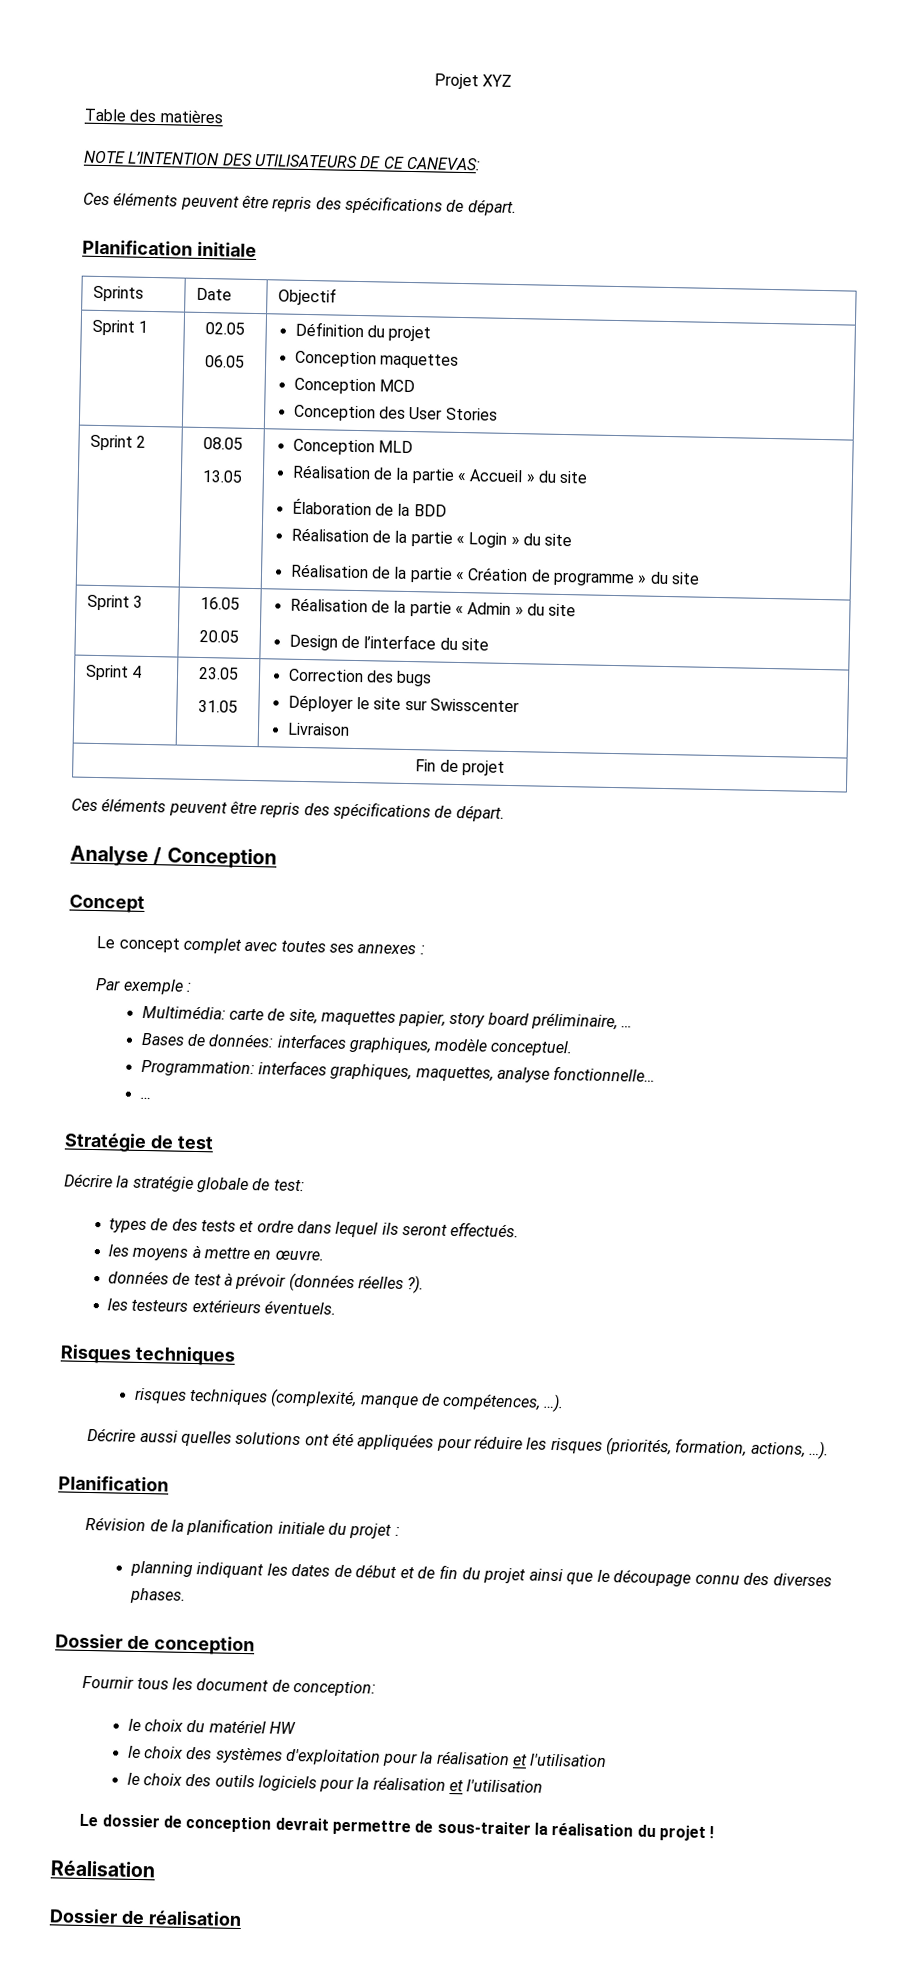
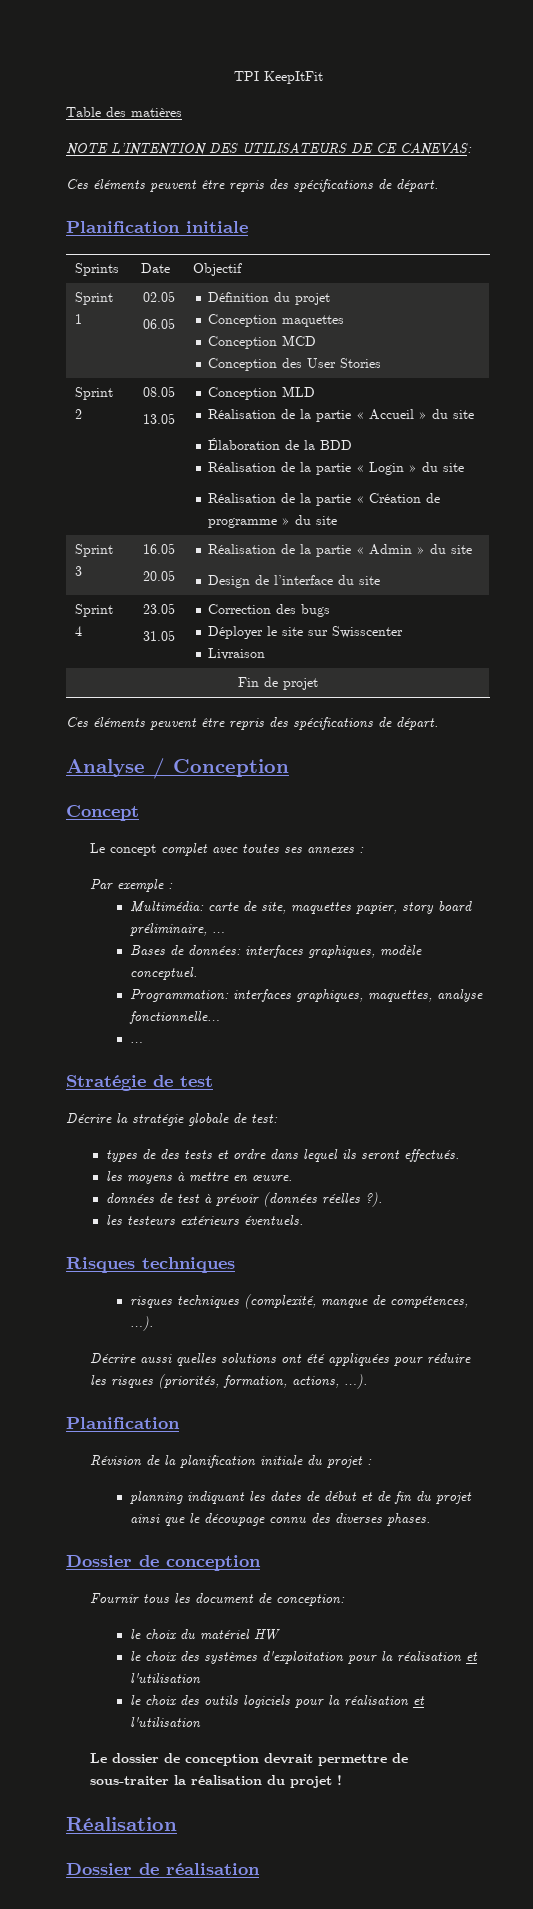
- Projet XYZ
+ TPI KeepItFit

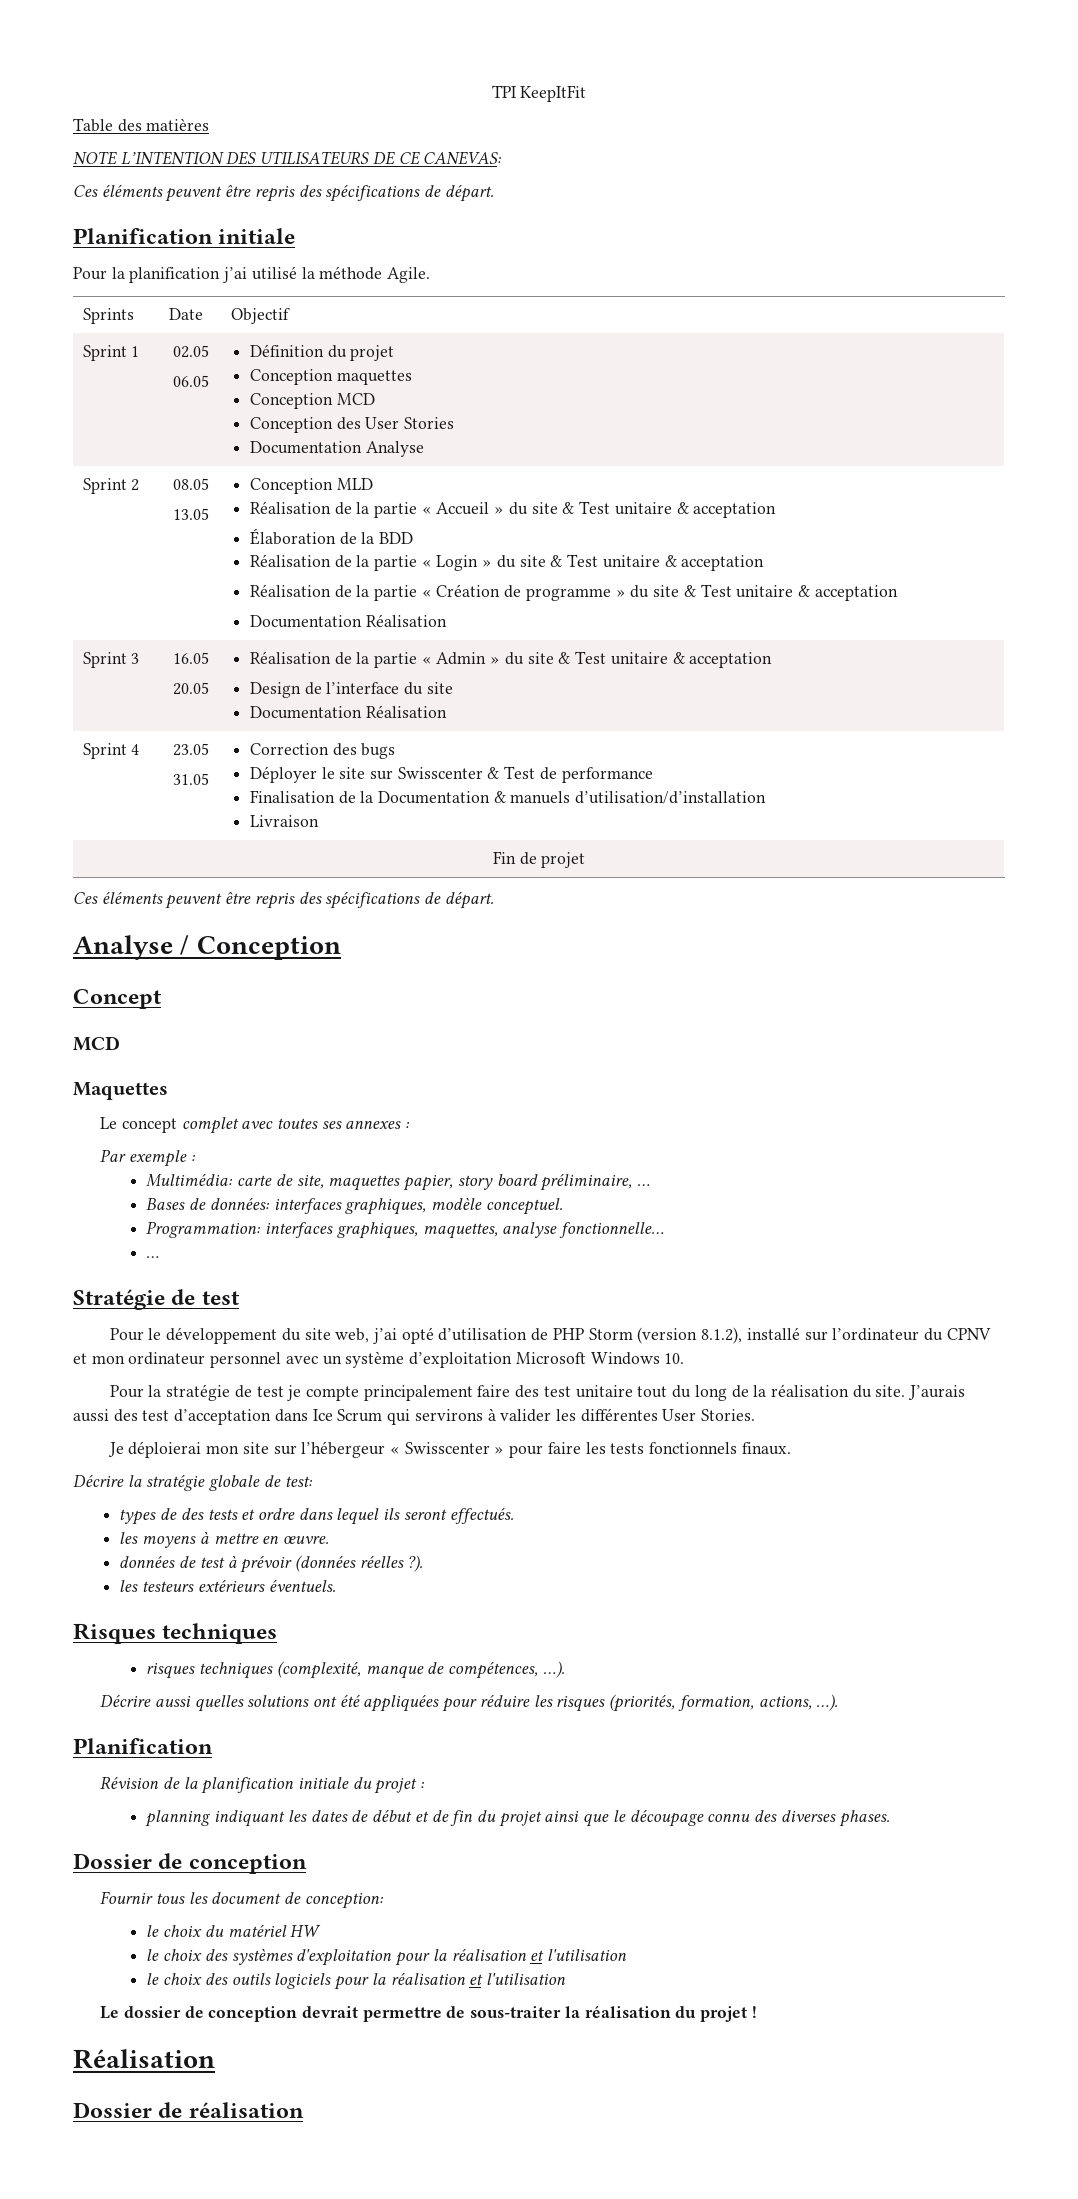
+ Pour la planification j’ai utilisé la méthode Agile.
  Sprint 1 | 02.05
  06.05 | Définition du projet
  Conception maquettes
  Conception MCD
  Conception des User Stories
+ Documentation Analyse
- Réalisation de la partie « Accueil » du site
+ Réalisation de la partie « Accueil » du site & Test unitaire & acceptation
- Réalisation de la partie « Login » du site
+ Réalisation de la partie « Login » du site & Test unitaire & acceptation
- Réalisation de la partie « Création de programme » du site
+ Réalisation de la partie « Création de programme » du site & Test unitaire & acceptation
+ Documentation Réalisation
  Sprint 3 | 16.05
- 20.05 | Réalisation de la partie « Admin » du site
+ 20.05 | Réalisation de la partie « Admin » du site & Test unitaire & acceptation
  Design de l’interface du site
+ Documentation Réalisation
  Sprint 4 | 23.05
  31.05 | Correction des bugs
- Déployer le site sur Swisscenter
+ Déployer le site sur Swisscenter & Test de performance
+ Finalisation de la Documentation & manuels d’utilisation/d’installation
  Concept
+ MCD
+ Maquettes
+ Pour le développement du site web, j’ai opté d’utilisation de PHP Storm (version 8.1.2), installé sur l’ordinateur du CPNV et mon ordinateur personnel avec un système d’exploitation Microsoft Windows 10.
+ Pour la stratégie de test je compte principalement faire des test unitaire tout du long de la réalisation du site. J’aurais aussi des test d’acceptation dans Ice Scrum qui servirons à valider les différentes User Stories.
+ Je déploierai mon site sur l’hébergeur « Swisscenter » pour faire les tests fonctionnels finaux.

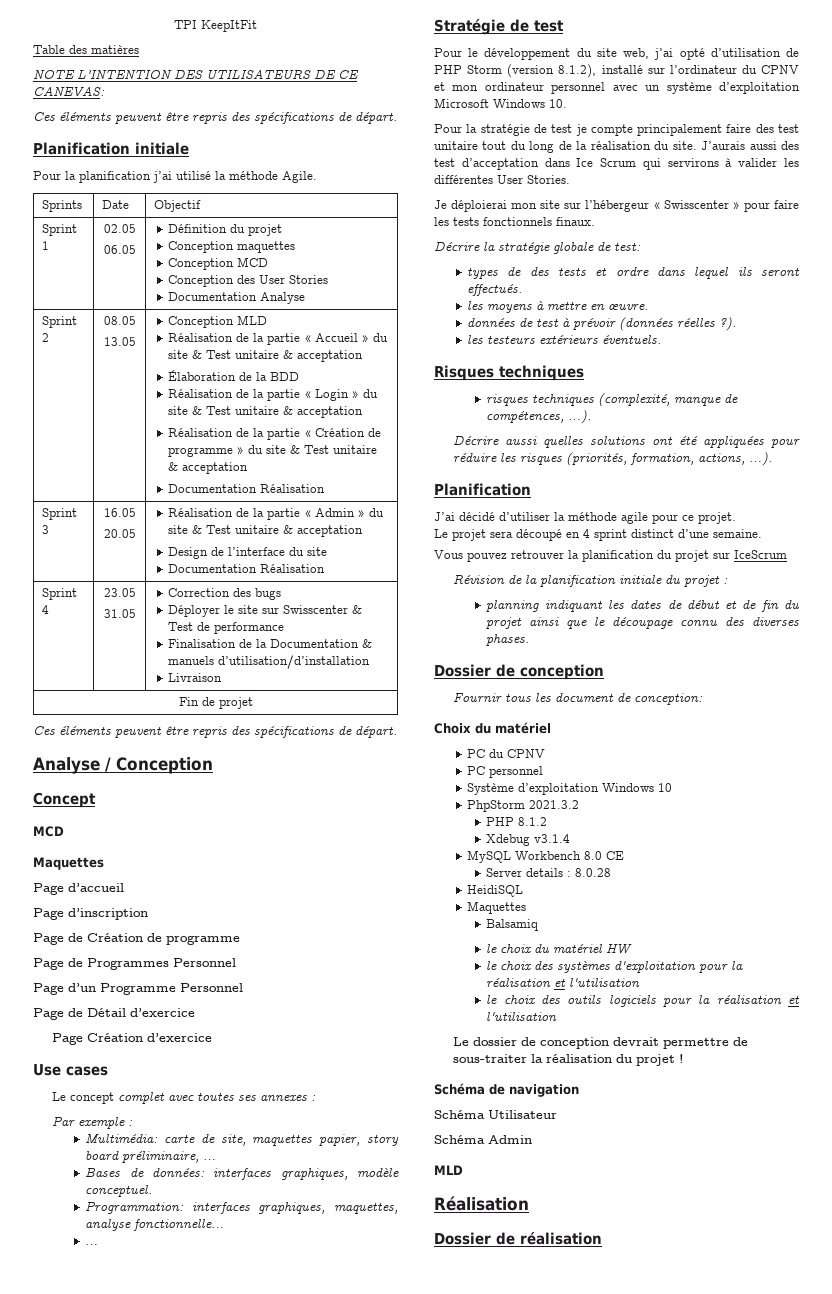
+ Page d’accueil
+ Page d’inscription
+ Page de Création de programme
+ Page de Programmes Personnel
+ Page d’un Programme Personnel
+ Page de Détail d’exercice
+ Page Création d’exercice
+ Use cases
+ J’ai décidé d’utiliser la méthode agile pour ce projet.
+ Le projet sera découpé en 4 sprint distinct d’une semaine.
+ Vous pouvez retrouver la planification du projet sur IceScrum
+ Choix du matériel
+ PC du CPNV
+ PC personnel
+ Système d’exploitation Windows 10
+ PhpStorm 2021.3.2
+ PHP 8.1.2
+ Xdebug v3.1.4
+ MySQL Workbench 8.0 CE
+ Server details : 8.0.28
+ HeidiSQL
+ Maquettes
+ Balsamiq
+ Schéma de navigation
+ Schéma Utilisateur
+ Schéma Admin
+ MLD

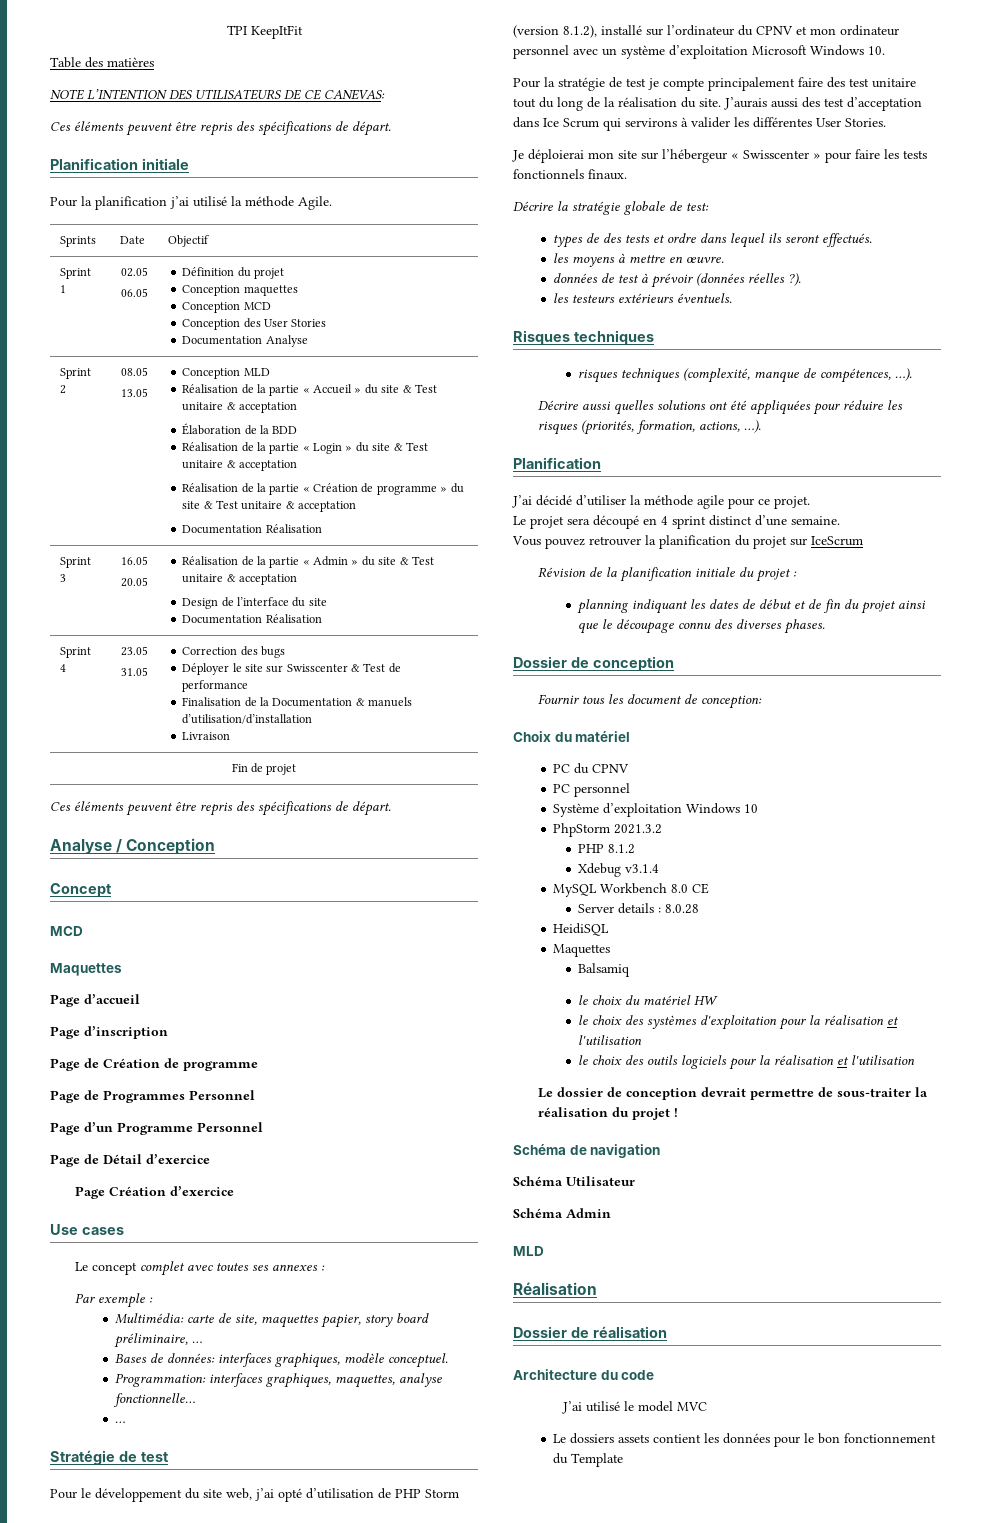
+ Architecture du code
+ J’ai utilisé le model MVC
+ Le dossiers assets contient les données pour le bon fonctionnement du Template

